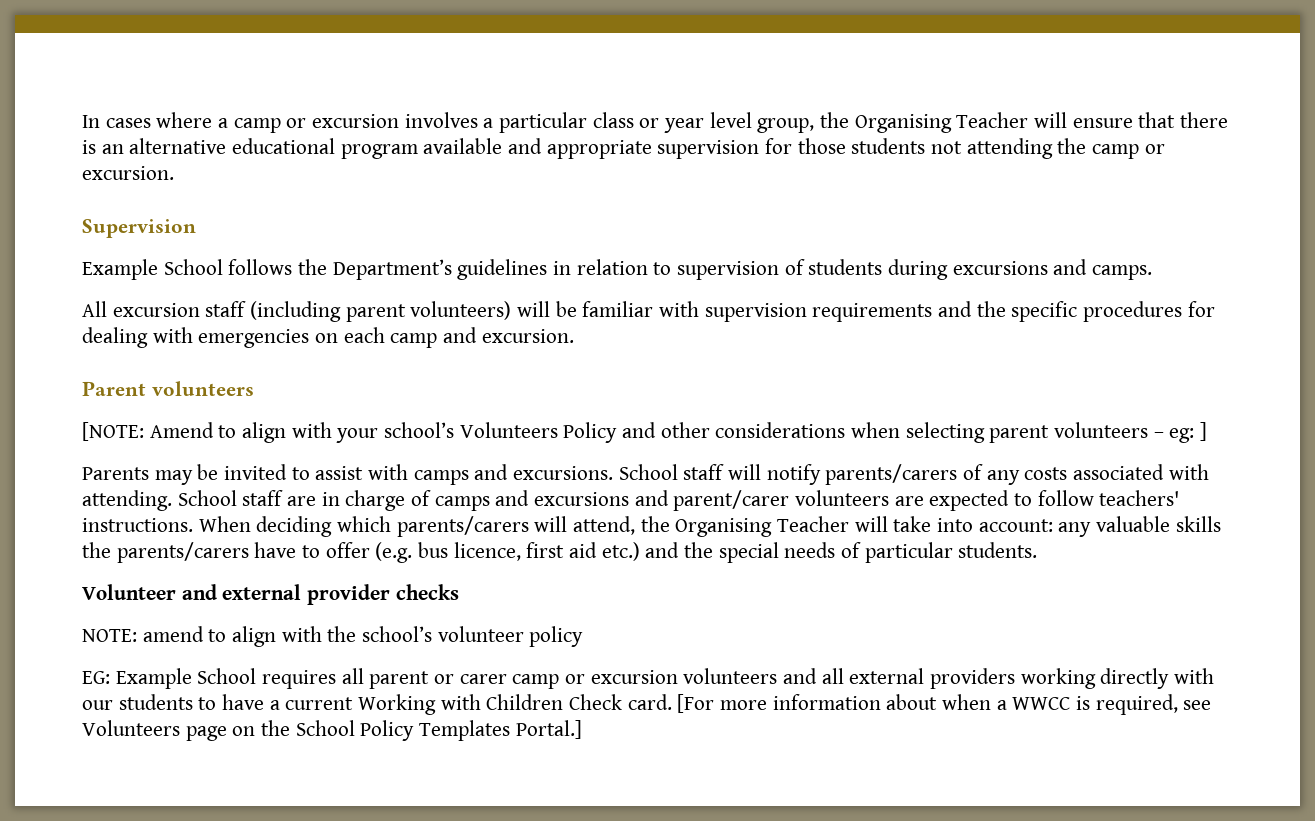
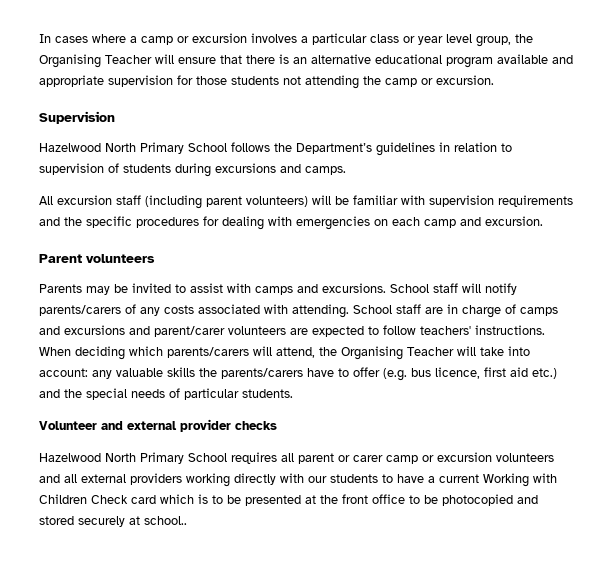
- Example School follows the Department’s guidelines in relation to supervision of students during excursions and camps.
+ Hazelwood North Primary School follows the Department’s guidelines in relation to supervision of students during excursions and camps.
- [NOTE: Amend to align with your school’s Volunteers Policy and other considerations when selecting parent volunteers – eg: ]
- NOTE: amend to align with the school’s volunteer policy
- EG: Example School requires all parent or carer camp or excursion volunteers and all external providers working directly with our students to have a current Working with Children Check card. [For more information about when a WWCC is required, see Volunteers page on the School Policy Templates Portal.]
+ Hazelwood North Primary School requires all parent or carer camp or excursion volunteers and all external providers working directly with our students to have a current Working with Children Check card which is to be presented at the front office to be photocopied and stored securely at school..

